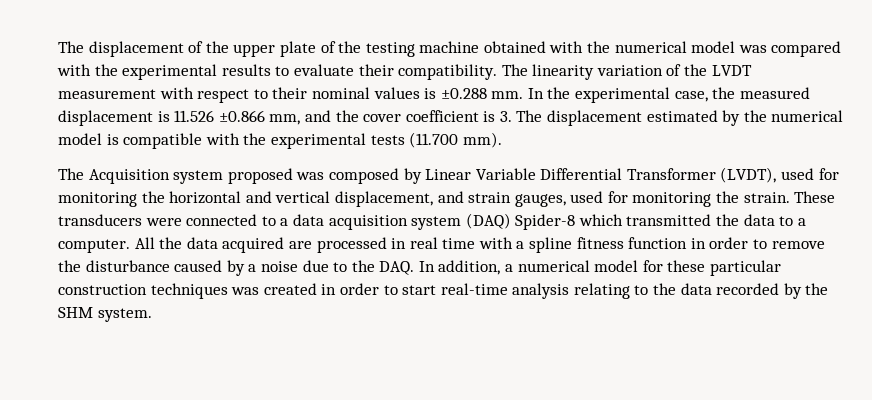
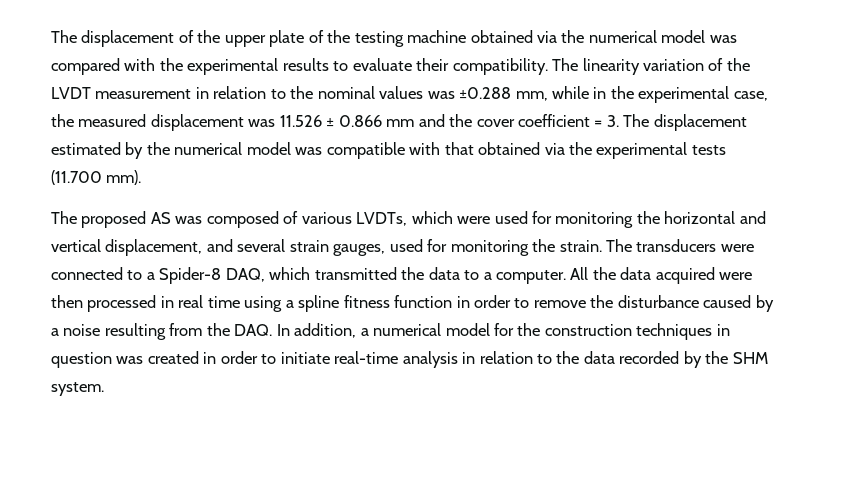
- The displacement of the upper plate of the testing machine obtained with the numerical model was compared with the experimental results to evaluate their compatibility.
+ The displacement of the upper plate of the testing machine obtained via the numerical model was compared with the experimental results to evaluate their compatibility.
- The linearity variation of the LVDT measurement with respect to their nominal values is ±0.288 mm. In the experimental case, the measured displacement is 11.526 ±0.866 mm, and the cover coefficient is 3. The displacement estimated by the numerical model is compatible with the experimental tests (11.700 mm).
+ The linearity variation of the LVDT measurement in relation to the nominal values was ±0.288 mm, while in the experimental case, the measured displacement was 11.526 ± 0.866 mm and the cover coefficient = 3. The displacement estimated by the numerical model was compatible with that obtained via the experimental tests (11.700 mm).
- The Acquisition system proposed was composed by Linear Variable Differential Transformer (LVDT), used for monitoring the horizontal and vertical displacement, and strain gauges, used for monitoring the strain.
+ The proposed AS was composed of various LVDTs, which were used for monitoring the horizontal and vertical displacement, and several strain gauges, used for monitoring the strain.
- These transducers were connected to a data acquisition system (DAQ) Spider-8 which transmitted the data to a computer.
+ The transducers were connected to a Spider-8 DAQ, which transmitted the data to a computer.
- All the data acquired are processed in real time with a spline fitness function in order to remove the disturbance caused by a noise due to the DAQ. In addition, a numerical model for these particular construction techniques was created in order to start real-time analysis relating to the data recorded by the SHM system.
+ All the data acquired were then processed in real time using a spline fitness function in order to remove the disturbance caused by a noise resulting from the DAQ. In addition, a numerical model for the construction techniques in question was created in order to initiate real-time analysis in relation to the data recorded by the SHM system.

